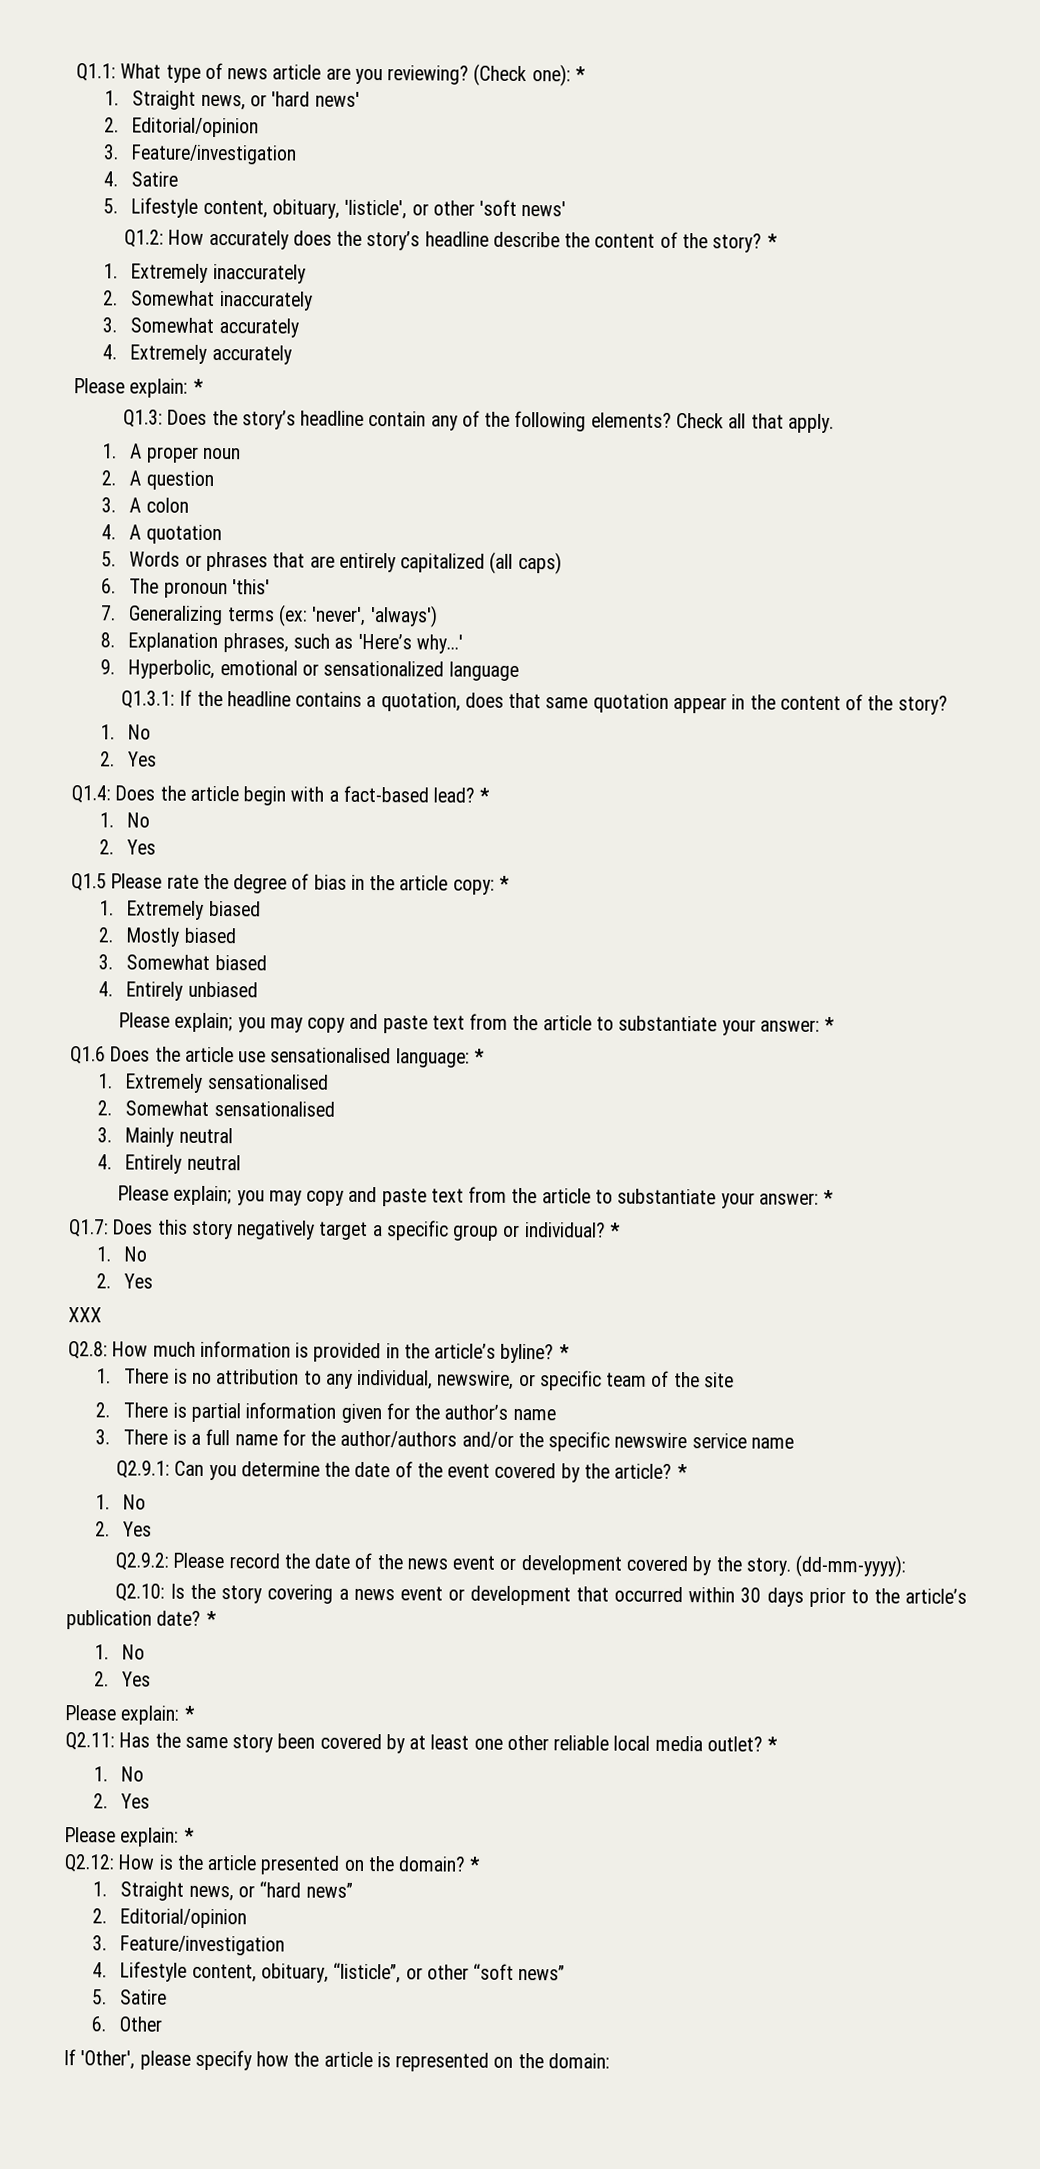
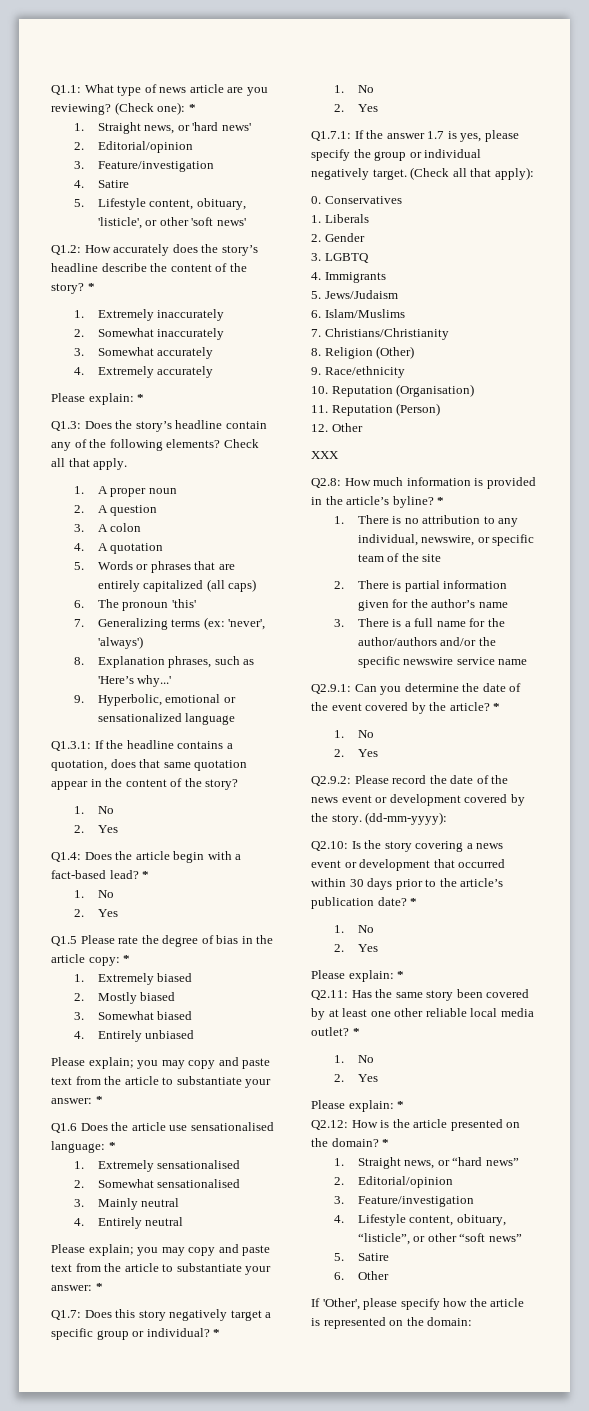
+ Q1.7.1: If the answer 1.7 is yes, please specify the group or individual negatively target. (Check all that apply):
+ 0. Conservatives
+ 1. Liberals
+ 2. Gender
+ 3. LGBTQ
+ 4. Immigrants
+ 5. Jews/Judaism
+ 6. Islam/Muslims
+ 7. Christians/Christianity
+ 8. Religion (Other)
+ 9. Race/ethnicity
+ 10. Reputation (Organisation)
+ 11. Reputation (Person)
+ 12. Other

